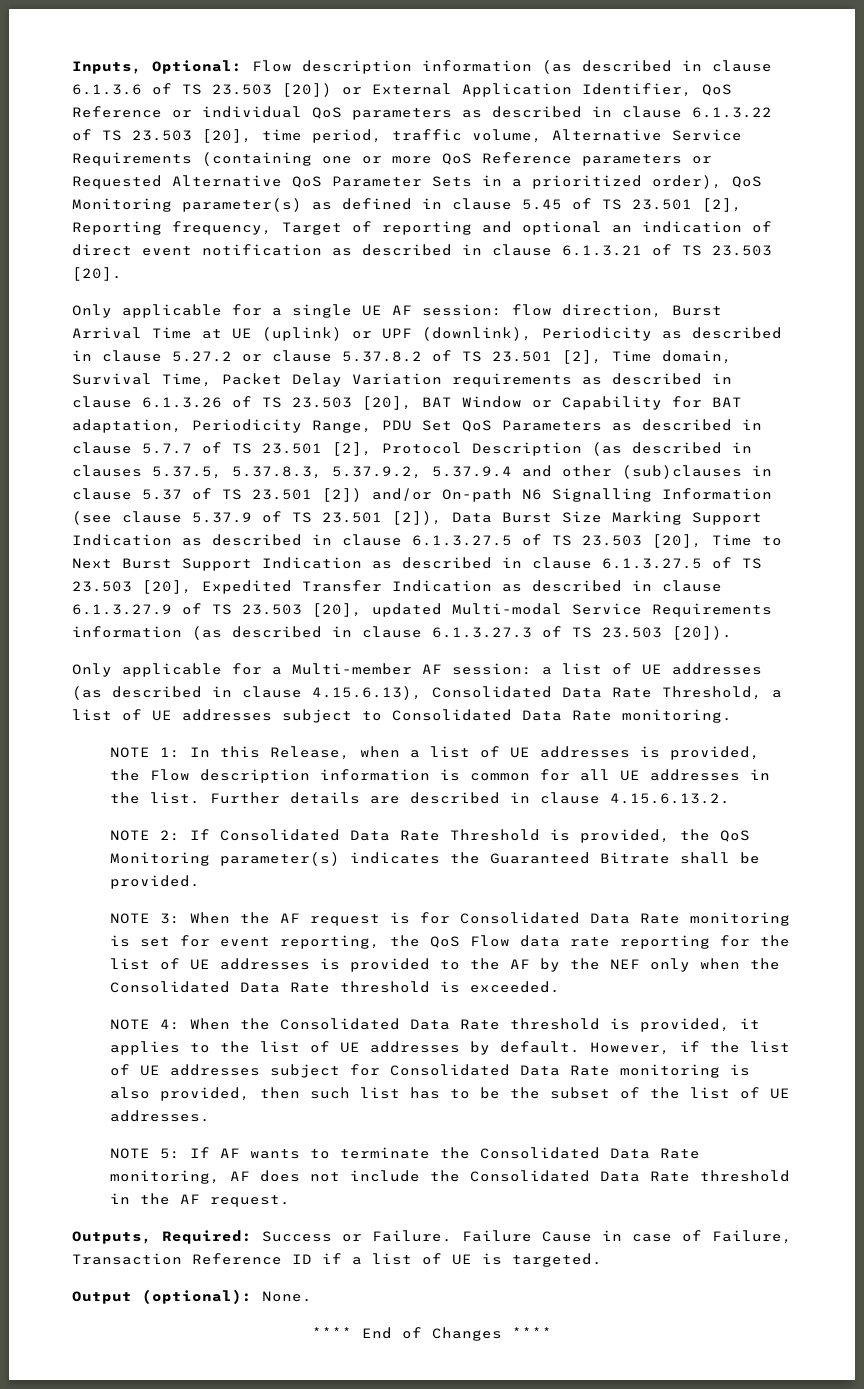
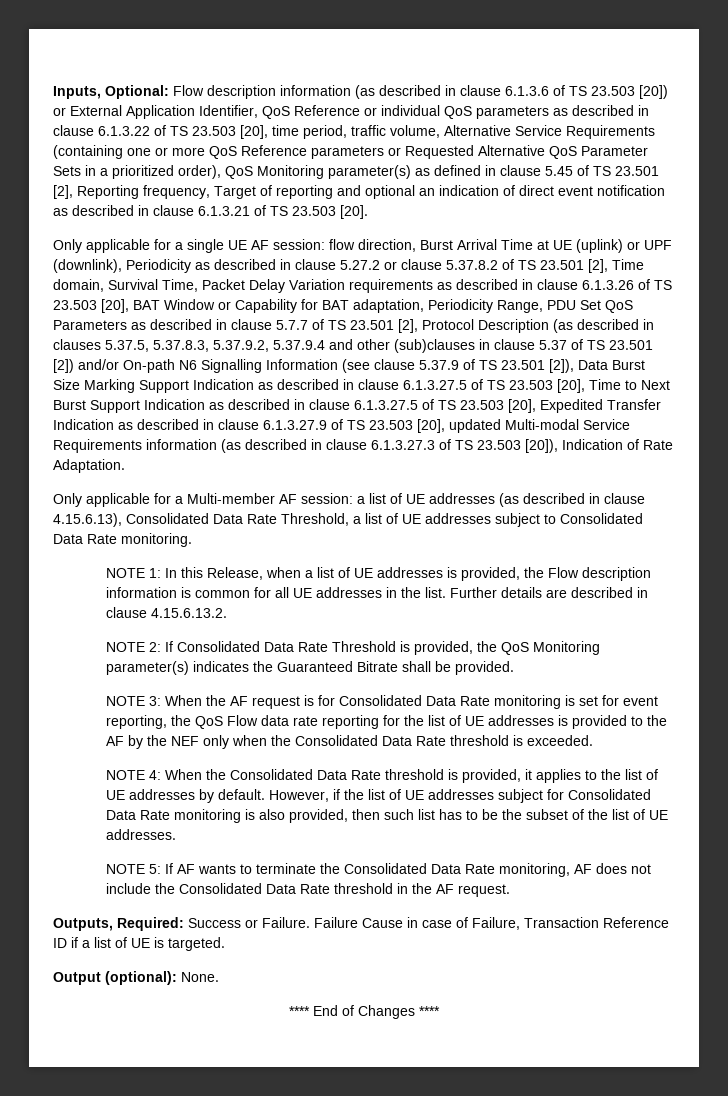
- flow direction, Burst Arrival Time at UE (uplink) or UPF (downlink), Periodicity as described in clause 5.27.2 or clause 5.37.8.2 of TS 23.501 [2], Time domain, Survival Time, Packet Delay Variation requirements as described in clause 6.1.3.26 of TS 23.503 [20], BAT Window or Capability for BAT adaptation, Periodicity Range, PDU Set QoS Parameters as described in clause 5.7.7 of TS 23.501 [2], Protocol Description (as described in clauses 5.37.5, 5.37.8.3, 5.37.9.2, 5.37.9.4 and other (sub)clauses in clause 5.37 of TS 23.501 [2]) and/or On-path N6 Signalling Information (see clause 5.37.9 of TS 23.501 [2]), Data Burst Size Marking Support Indication as described in clause 6.1.3.27.5 of TS 23.503 [20], Time to Next Burst Support Indication as described in clause 6.1.3.27.5 of TS 23.503 [20], Expedited Transfer Indication as described in clause 6.1.3.27.9 of TS 23.503 [20], updated Multi-modal Service Requirements information (as described in clause 6.1.3.27.3 of TS 23.503 [20]).
+ flow direction, Burst Arrival Time at UE (uplink) or UPF (downlink), Periodicity as described in clause 5.27.2 or clause 5.37.8.2 of TS 23.501 [2], Time domain, Survival Time, Packet Delay Variation requirements as described in clause 6.1.3.26 of TS 23.503 [20], BAT Window or Capability for BAT adaptation, Periodicity Range, PDU Set QoS Parameters as described in clause 5.7.7 of TS 23.501 [2], Protocol Description (as described in clauses 5.37.5, 5.37.8.3, 5.37.9.2, 5.37.9.4 and other (sub)clauses in clause 5.37 of TS 23.501 [2]) and/or On-path N6 Signalling Information (see clause 5.37.9 of TS 23.501 [2]), Data Burst Size Marking Support Indication as described in clause 6.1.3.27.5 of TS 23.503 [20], Time to Next Burst Support Indication as described in clause 6.1.3.27.5 of TS 23.503 [20], Expedited Transfer Indication as described in clause 6.1.3.27.9 of TS 23.503 [20], updated Multi-modal Service Requirements information (as described in clause 6.1.3.27.3 of TS 23.503 [20]), Indication of Rate Adaptation.

